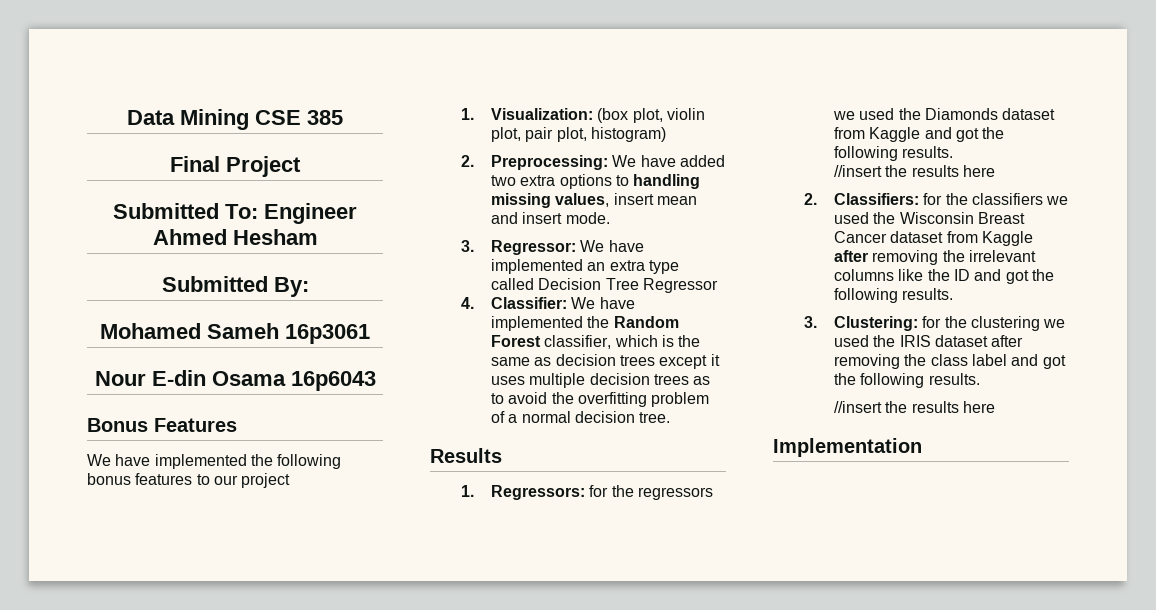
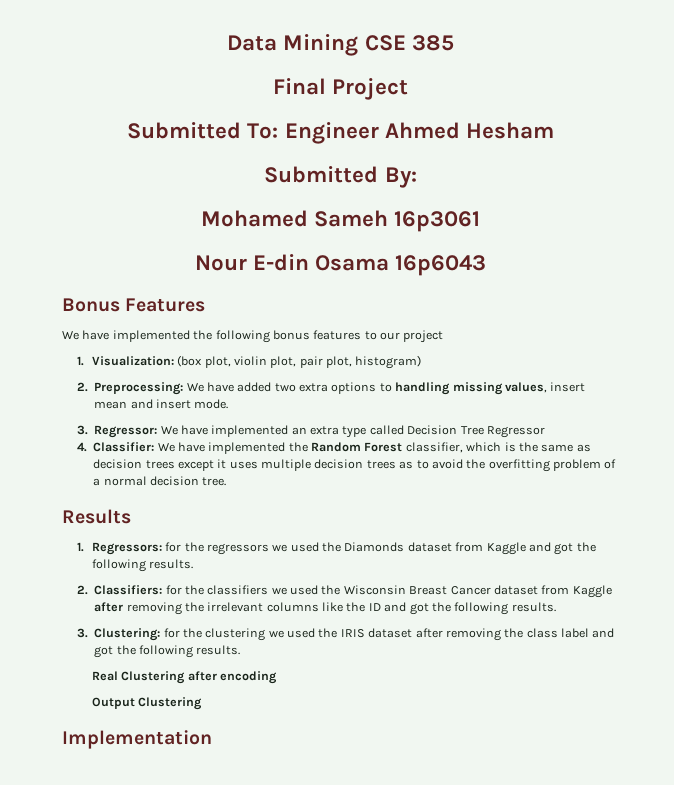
  1. Regressors: for the regressors we used the Diamonds dataset from Kaggle and got the following results.
- //insert the results here
  3. Clustering: for the clustering we used the IRIS dataset after removing the class label and got the following results.
- //insert the results here
+ Real Clustering after encoding
+ Output Clustering

